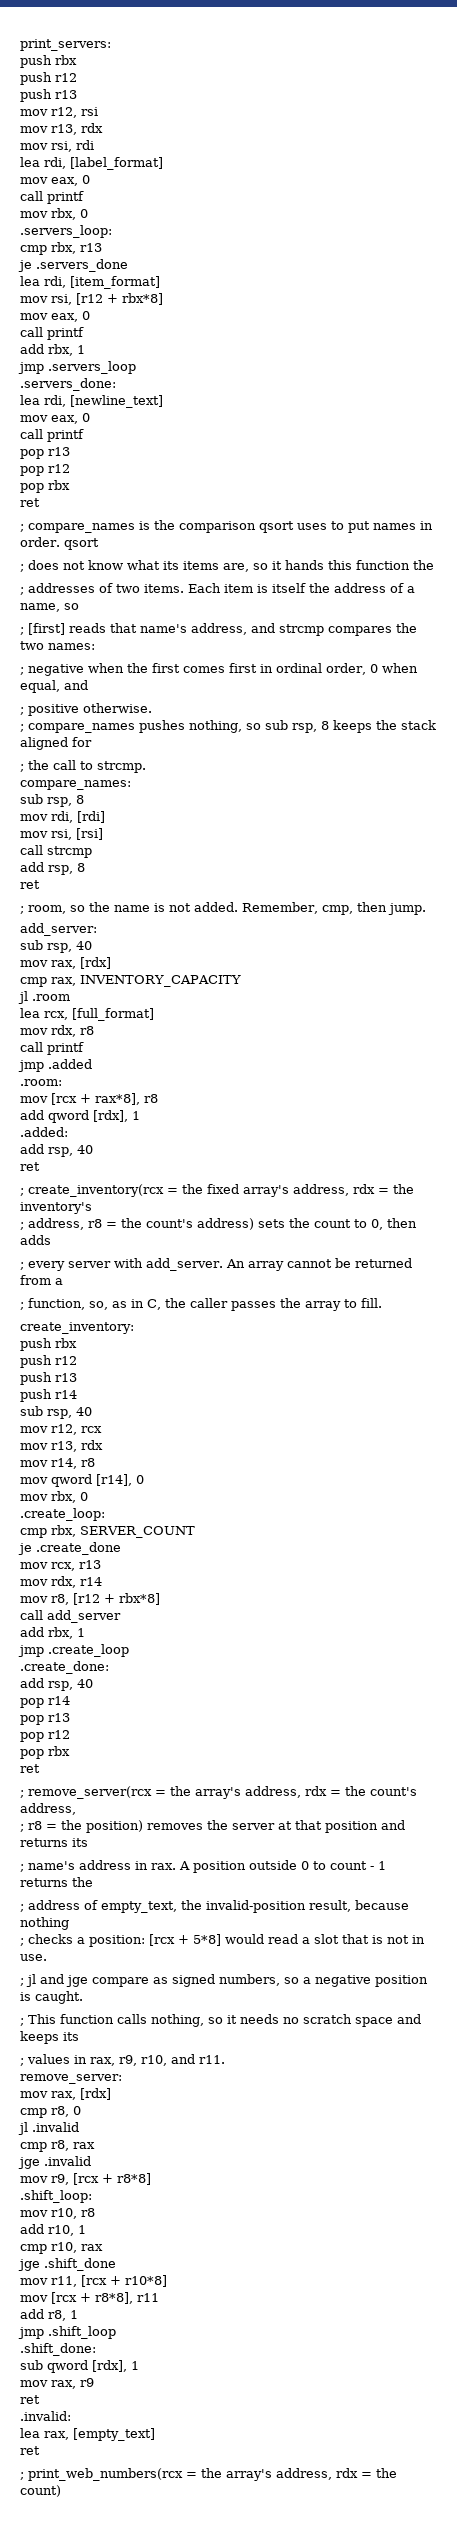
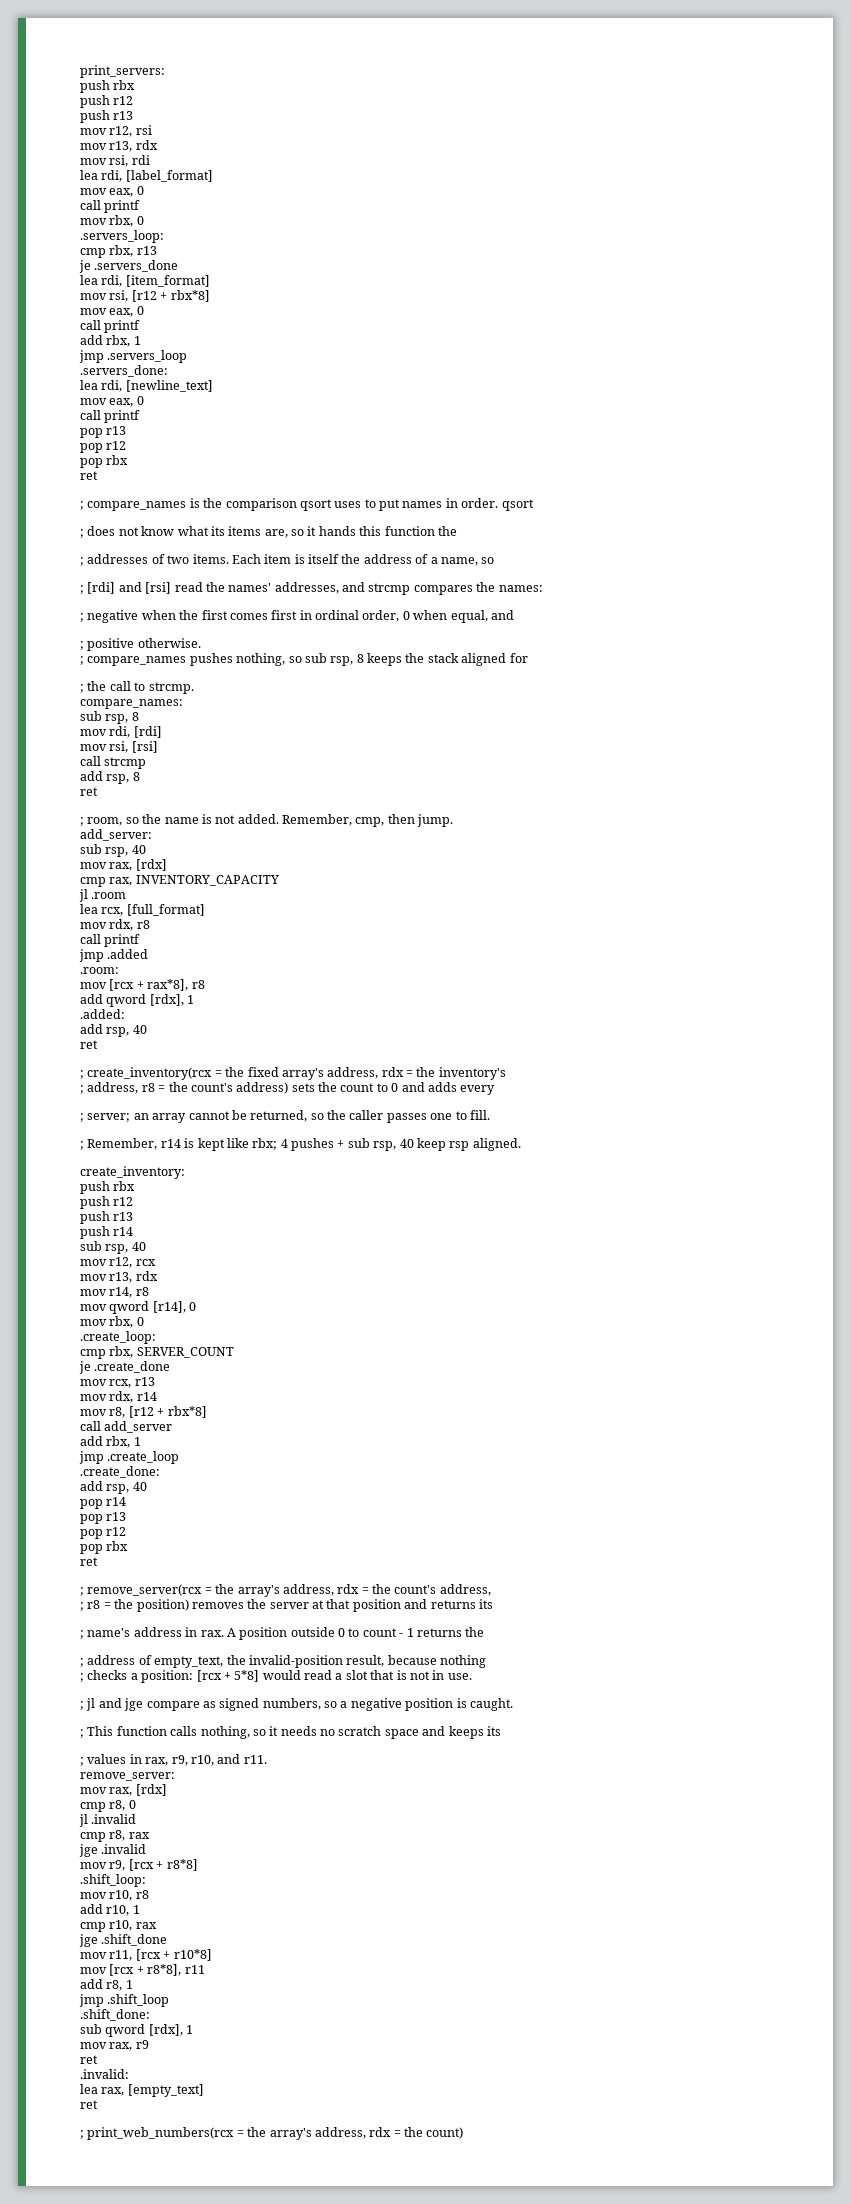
- ; [first] reads that name's address, and strcmp compares the two names:
+ ; [rdi] and [rsi] read the names' addresses, and strcmp compares the names:
- ; address, r8 = the count's address) sets the count to 0, then adds
- ; every server with add_server. An array cannot be returned from a
- ; function, so, as in C, the caller passes the array to fill.
+ ; address, r8 = the count's address) sets the count to 0 and adds every
+ ; server; an array cannot be returned, so the caller passes one to fill.
+ ; Remember, r14 is kept like rbx; 4 pushes + sub rsp, 40 keep rsp aligned.

